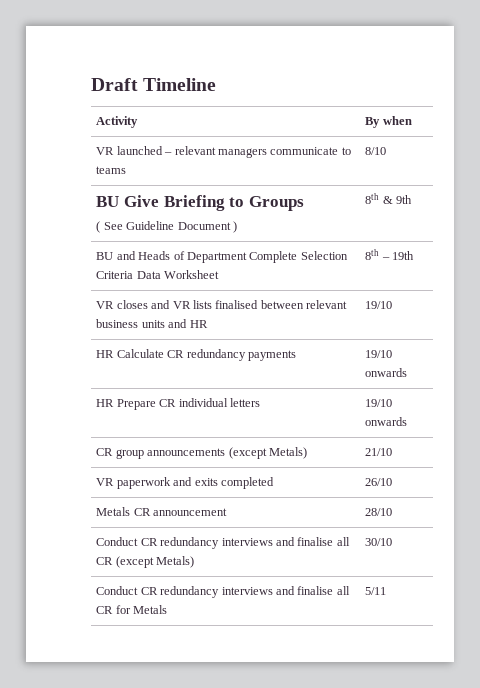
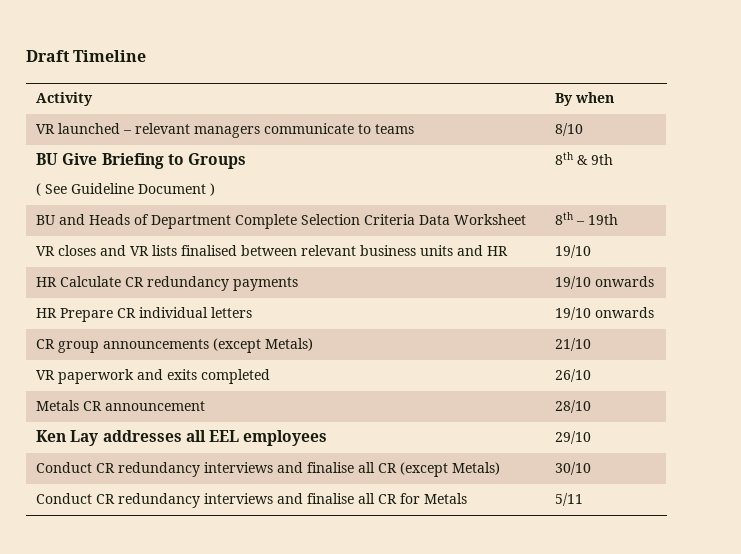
+ Ken Lay addresses all EEL employees | 29/10

